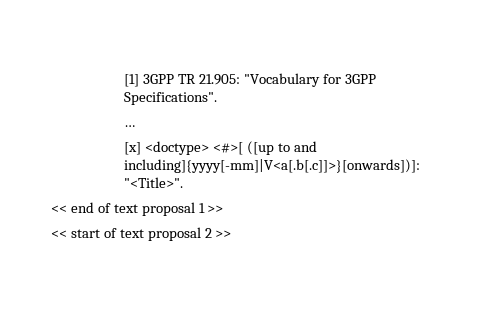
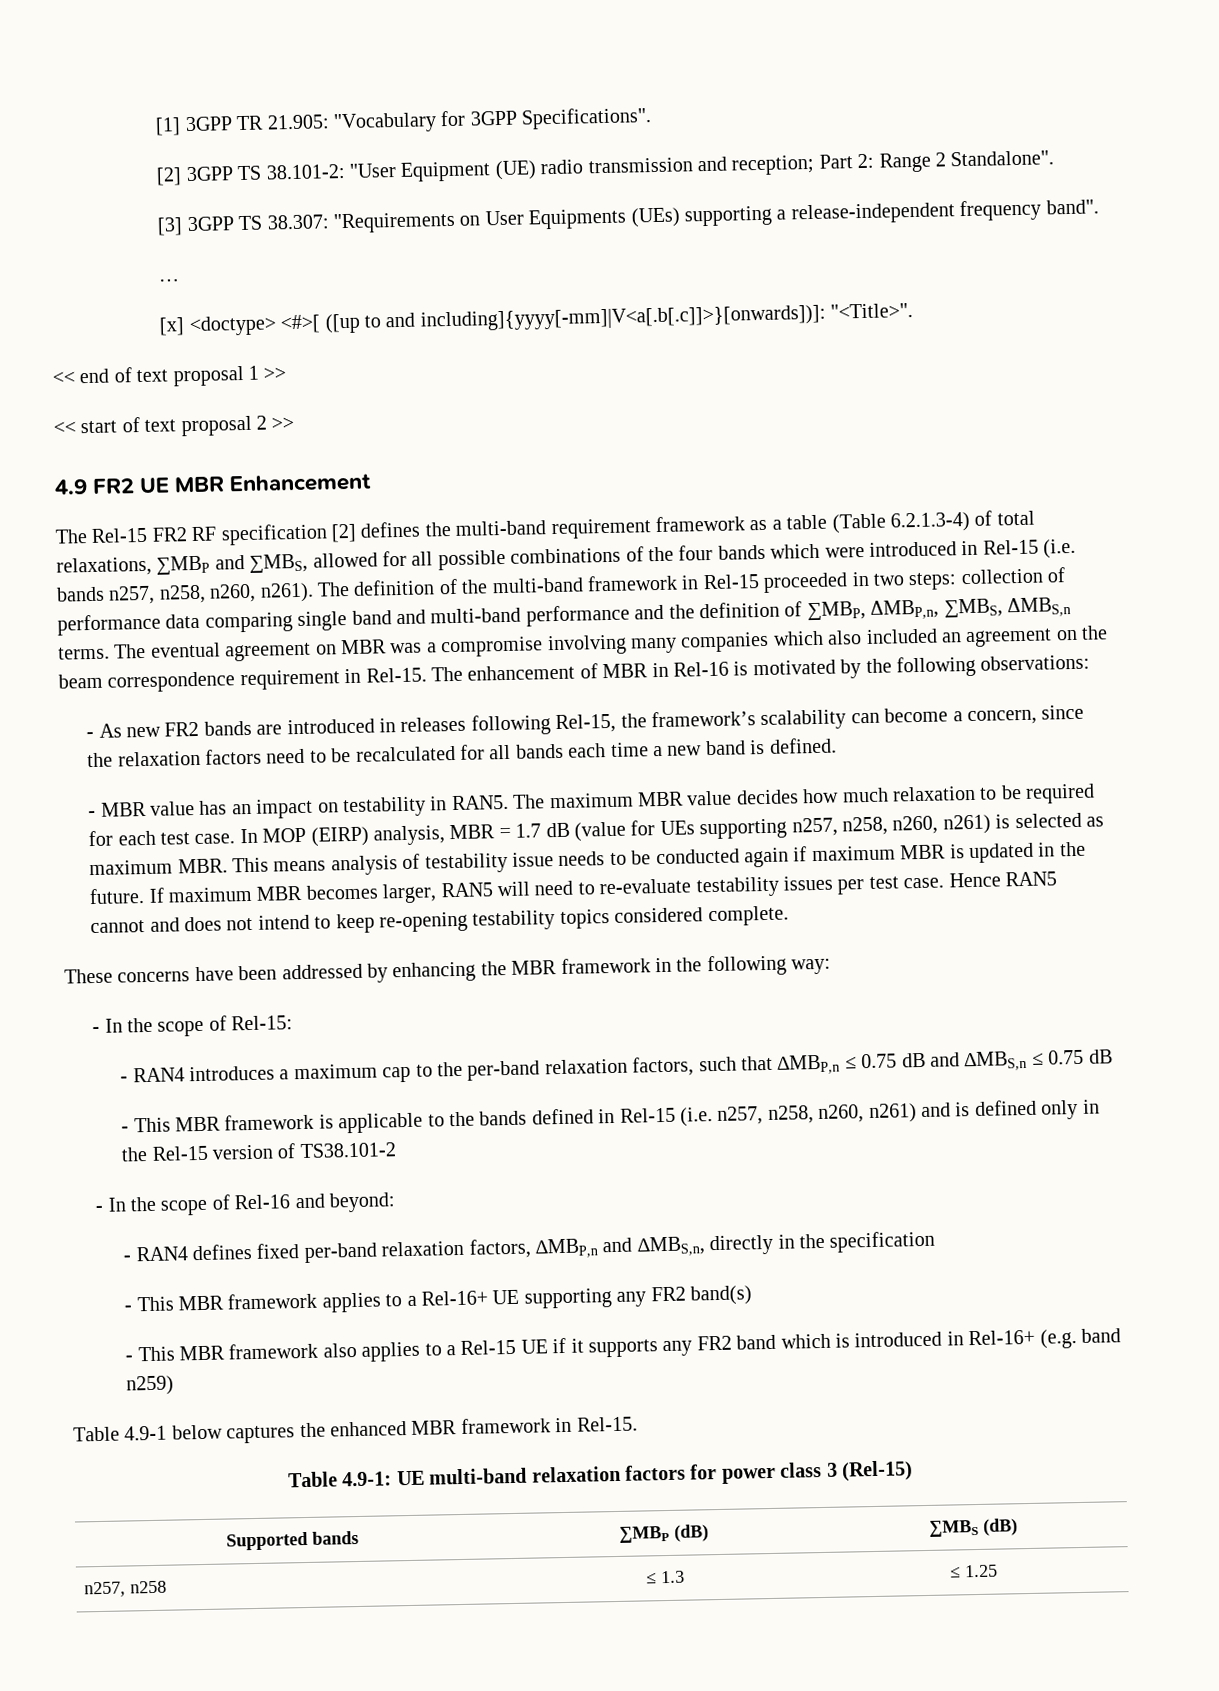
+ [2] 3GPP TS 38.101-2: "User Equipment (UE) radio transmission and reception; Part 2: Range 2 Standalone".
+ [3] 3GPP TS 38.307: "Requirements on User Equipments (UEs) supporting a release-independent frequency band".
+ 4.9 FR2 UE MBR Enhancement
+ The Rel-15 FR2 RF specification [2] defines the multi-band requirement framework as a table (Table 6.2.1.3-4) of total relaxations, ∑MBP and ∑MBS, allowed for all possible combinations of the four bands which were introduced in Rel-15 (i.e. bands n257, n258, n260, n261). The definition of the multi-band framework in Rel-15 proceeded in two steps: collection of performance data comparing single band and multi-band performance and the definition of ∑MBP, ΔMBP,n, ∑MBS, ΔMBS,n terms. The eventual agreement on MBR was a compromise involving many companies which also included an agreement on the beam correspondence requirement in Rel-15. The enhancement of MBR in Rel-16 is motivated by the following observations:
+ - As new FR2 bands are introduced in releases following Rel-15, the framework’s scalability can become a concern, since the relaxation factors need to be recalculated for all bands each time a new band is defined.
+ - MBR value has an impact on testability in RAN5. The maximum MBR value decides how much relaxation to be required for each test case. In MOP (EIRP) analysis, MBR = 1.7 dB (value for UEs supporting n257, n258, n260, n261) is selected as maximum MBR. This means analysis of testability issue needs to be conducted again if maximum MBR is updated in the future. If maximum MBR becomes larger, RAN5 will need to re-evaluate testability issues per test case. Hence RAN5 cannot and does not intend to keep re-opening testability topics considered complete.
+ These concerns have been addressed by enhancing the MBR framework in the following way:
+ - In the scope of Rel-15:
+ - RAN4 introduces a maximum cap to the per-band relaxation factors, such that ∆MBP,n ≤ 0.75 dB and ∆MBS,n ≤ 0.75 dB
+ - This MBR framework is applicable to the bands defined in Rel-15 (i.e. n257, n258, n260, n261) and is defined only in the Rel-15 version of TS38.101-2
+ - In the scope of Rel-16 and beyond:
+ - RAN4 defines fixed per-band relaxation factors, ∆MBP,n and ∆MBS,n, directly in the specification
+ - This MBR framework applies to a Rel-16+ UE supporting any FR2 band(s)
+ - This MBR framework also applies to a Rel-15 UE if it supports any FR2 band which is introduced in Rel-16+ (e.g. band n259)
+ Table 4.9-1 below captures the enhanced MBR framework in Rel-15.
+ Table 4.9-1: UE multi-band relaxation factors for power class 3 (Rel-15)
+ Supported bands | ∑MBP (dB) | ∑MBS (dB)
+ n257, n258 | ≤ 1.3 | ≤ 1.25

